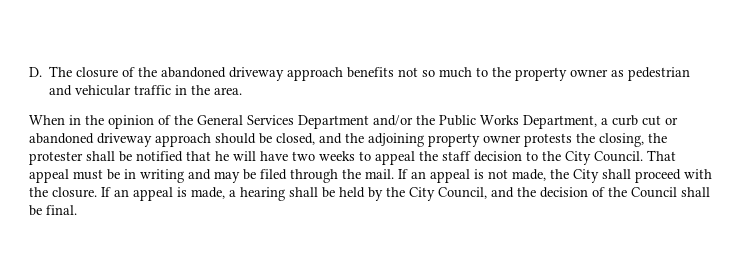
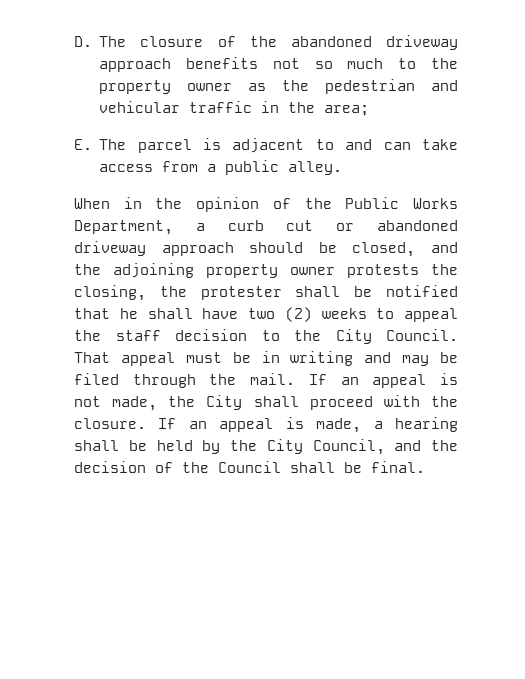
- D. The closure of the abandoned driveway approach benefits not so much to the property owner as pedestrian and vehicular traffic in the area.
+ D. The closure of the abandoned driveway approach benefits not so much to the property owner as the pedestrian and vehicular traffic in the area;
+ E. The parcel is adjacent to and can take access from a public alley.
- When in the opinion of the General Services Department and/or the Public Works Department, a curb cut or abandoned driveway approach should be closed, and the adjoining property owner protests the closing, the protester shall be notified that he will have two weeks to appeal the staff decision to the City Council.
+ When in the opinion of the Public Works Department, a curb cut or abandoned driveway approach should be closed, and the adjoining property owner protests the closing, the protester shall be notified that he shall have two (2) weeks to appeal the staff decision to the City Council.

